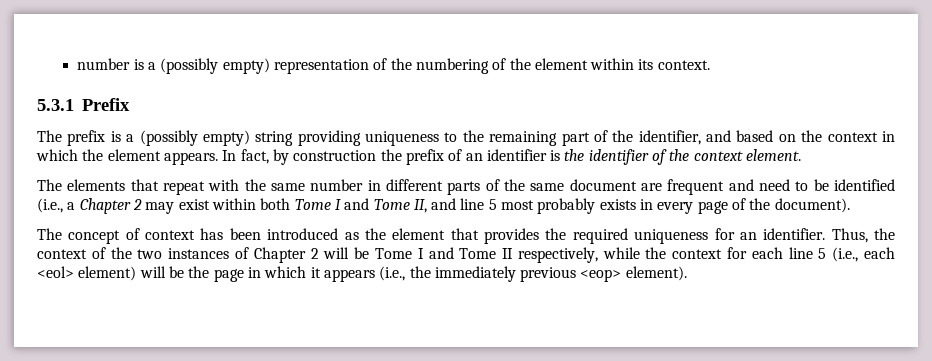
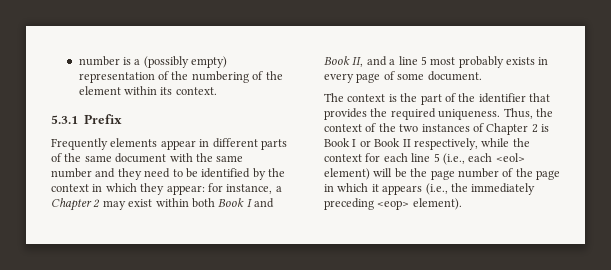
- The prefix is a (possibly empty) string providing uniqueness to the remaining part of the identifier, and based on the context in which the element appears. In fact, by construction the prefix of an identifier is the identifier of the context element.
- The elements that repeat with the same number in different parts of the same document are frequent and need to be identified (i.e., a Chapter 2 may exist within both Tome I and Tome II, and line 5 most probably exists in every page of the document).
- The concept of context has been introduced as the element that provides the required uniqueness for an identifier.
+ Frequently elements appear in different parts of the same document with the same number and they need to be identified by the context in which they appear: for instance, a Chapter 2 may exist within both Book I and Book II, and a line 5 most probably exists in every page of some document.
+ The context is the part of the identifier that provides the required uniqueness.
- Thus, the context of the two instances of Chapter 2 will be Tome I and Tome II respectively, while the context for each line 5 (i.e., each <eol> element) will be the page in which it appears (i.e., the immediately previous <eop> element).
+ Thus, the context of the two instances of Chapter 2 is Book I or Book II respectively, while the context for each line 5 (i.e., each <eol> element) will be the page number of the page in which it appears (i.e., the immediately preceding <eop> element).

